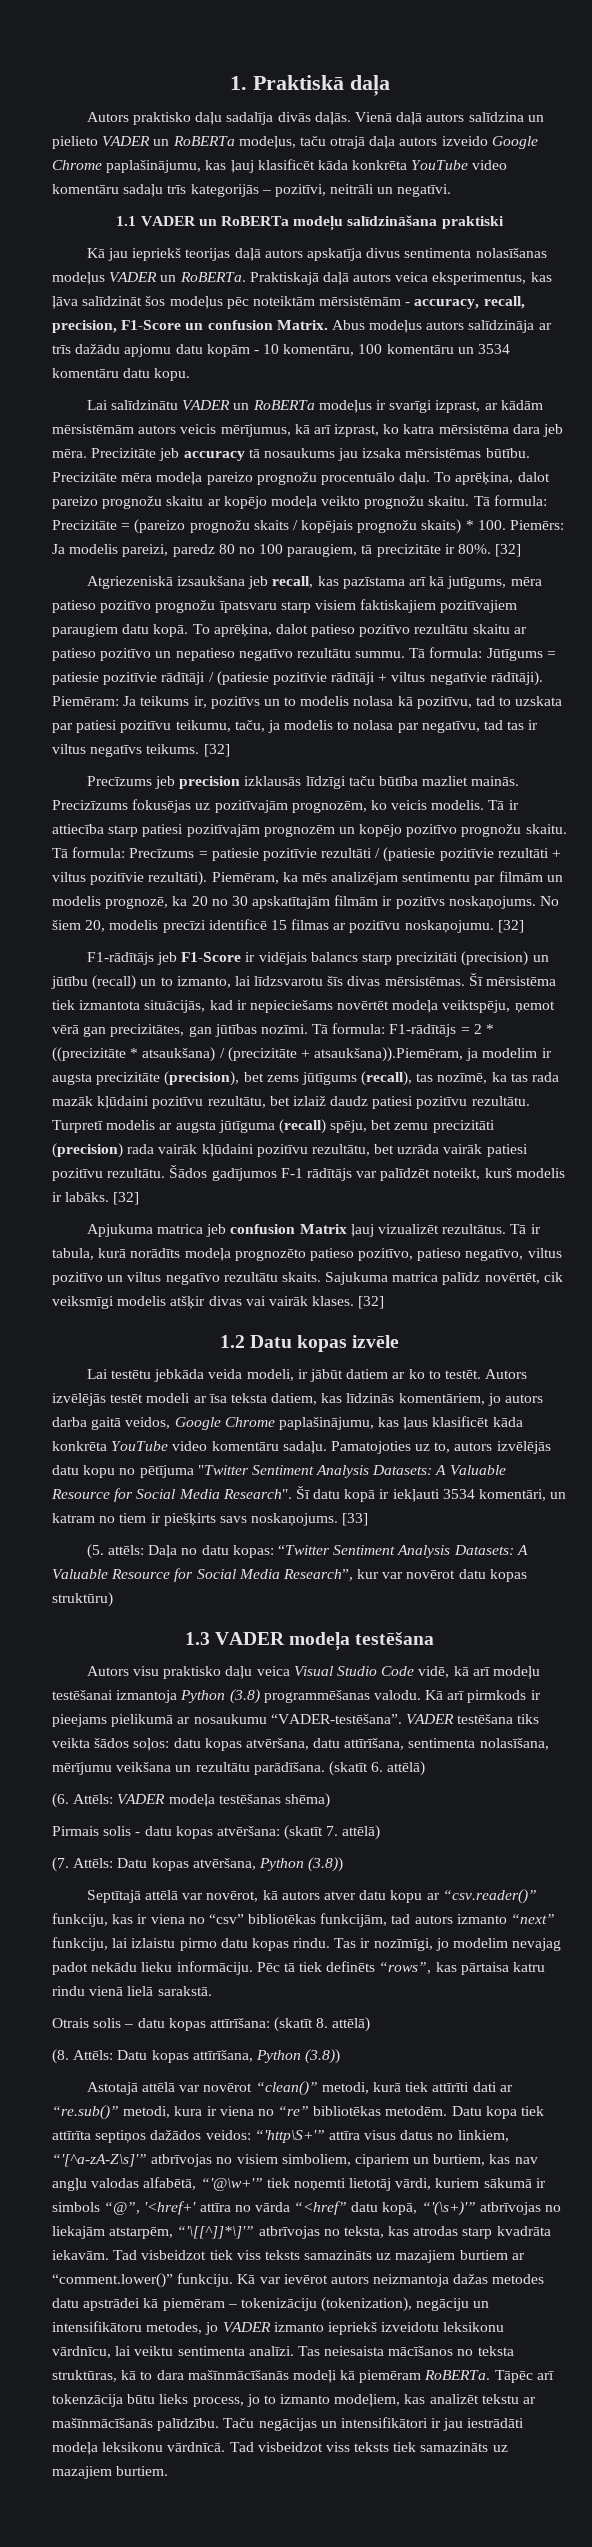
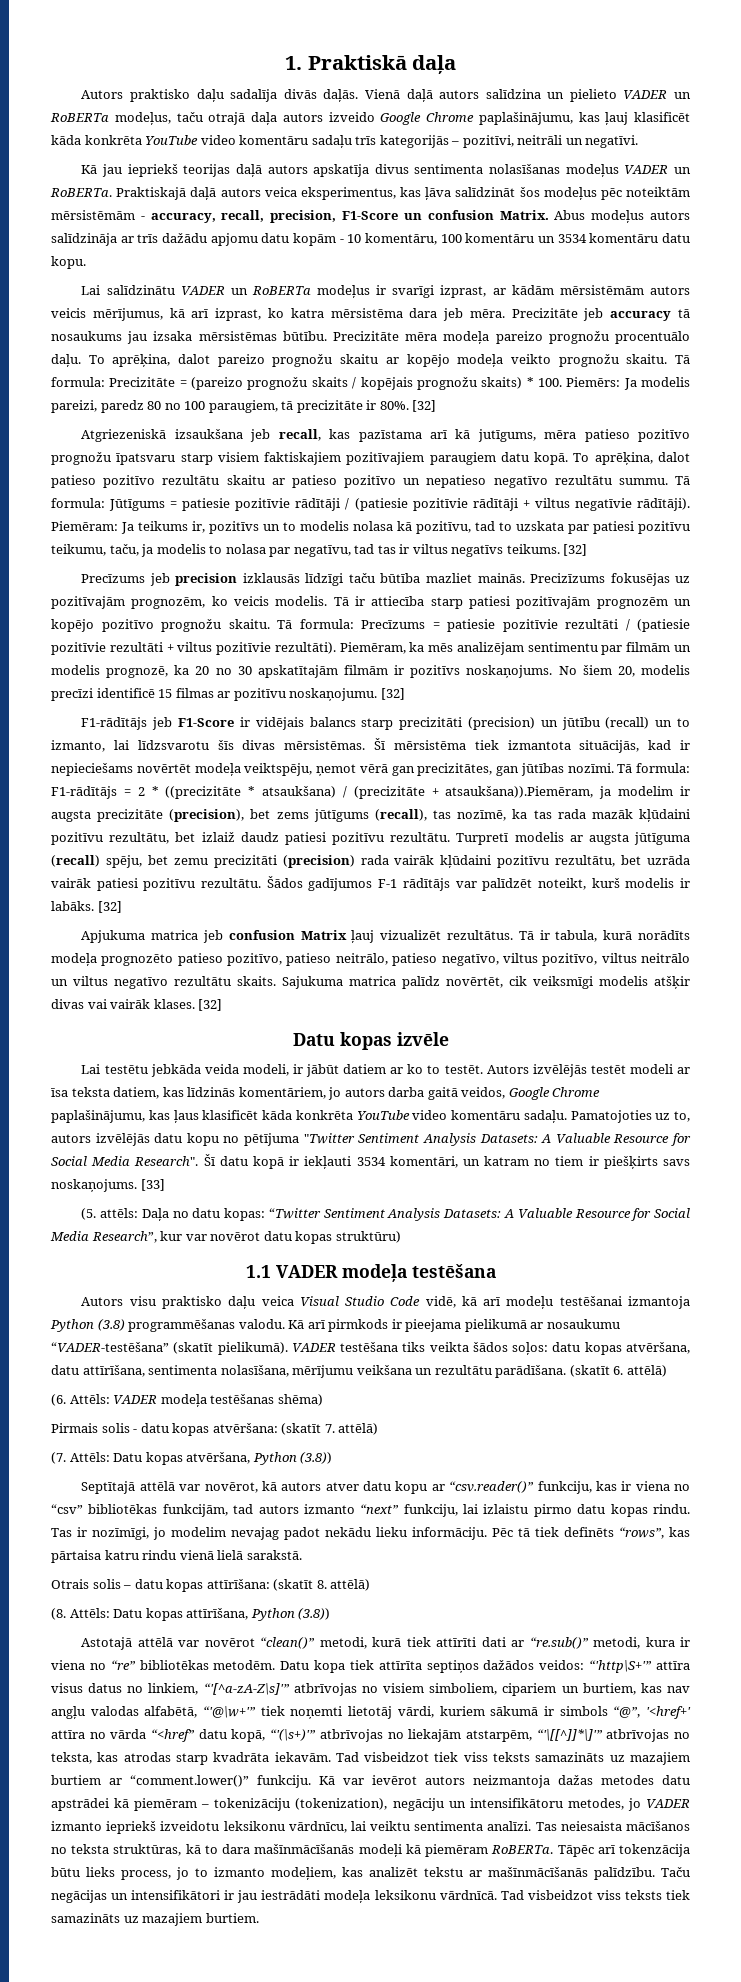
- 1.1 VADER un RoBERTa modeļu salīdzināšana praktiski
- Tā ir tabula, kurā norādīts modeļa prognozēto patieso pozitīvo, patieso negatīvo, viltus pozitīvo un viltus negatīvo rezultātu skaits.
+ Tā ir tabula, kurā norādīts modeļa prognozēto patieso pozitīvo, patieso neitrālo, patieso negatīvo, viltus pozitīvo, viltus neitrālo un viltus negatīvo rezultātu skaits.
- 1.2 Datu kopas izvēle
+ Datu kopas izvēle
- 1.3 VADER modeļa testēšana
+ 1.1 VADER modeļa testēšana
- Kā arī pirmkods ir pieejams pielikumā ar nosaukumu “VADER-testēšana”.
+ Kā arī pirmkods ir pieejama pielikumā ar nosaukumu “VADER-testēšana” (skatīt pielikumā).

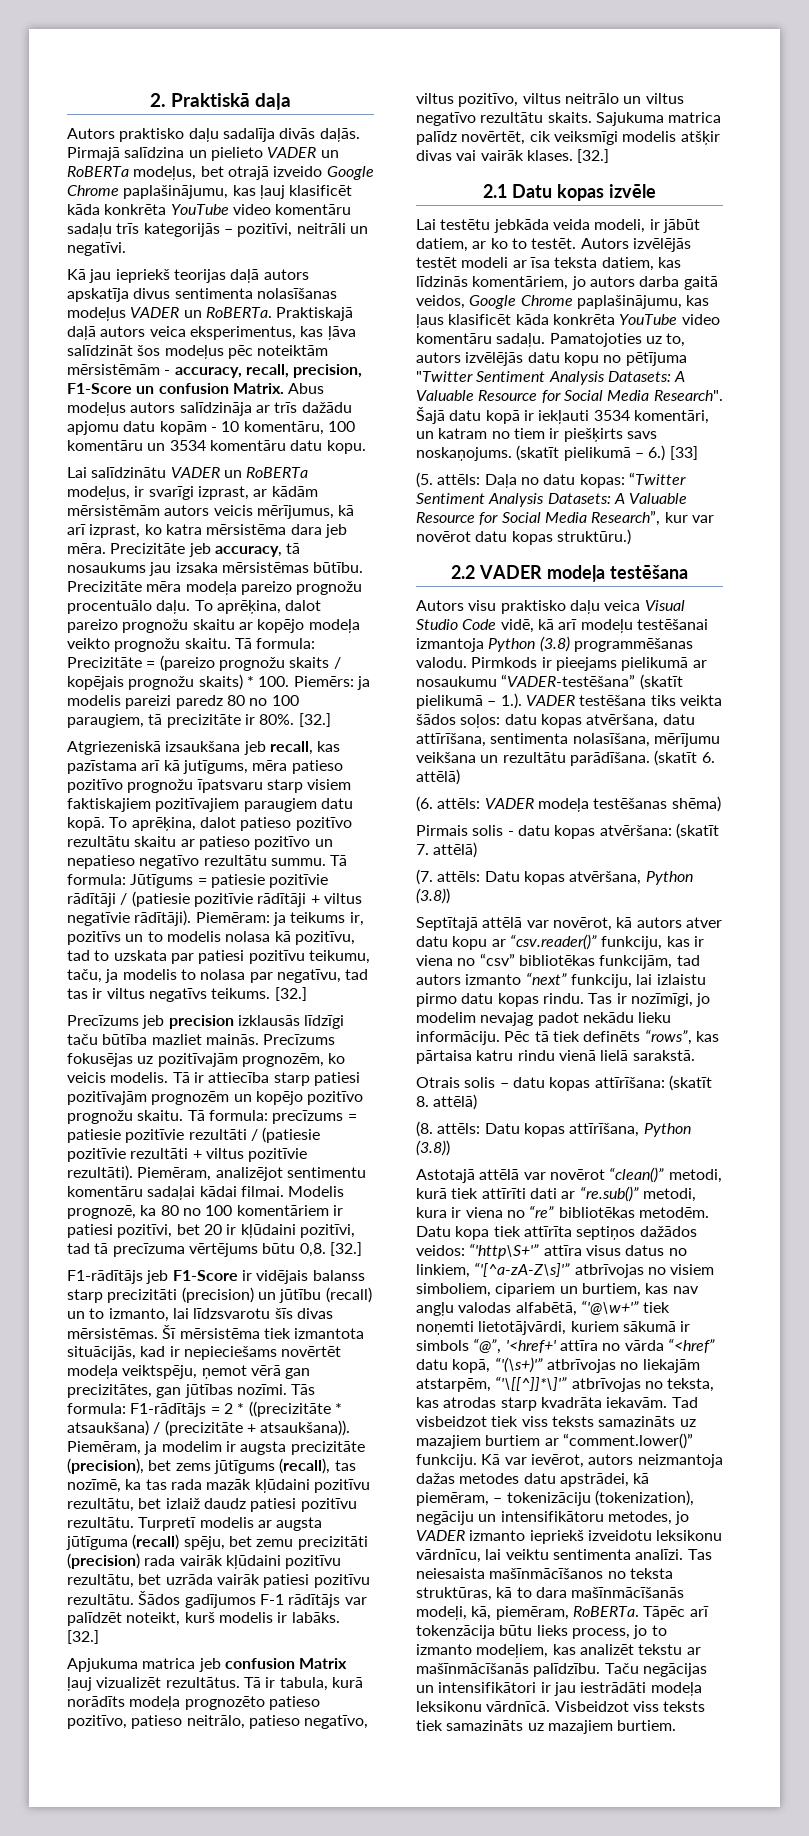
- 1. Praktiskā daļa
+ 2. Praktiskā daļa
- Vienā daļā autors salīdzina un pielieto VADER un RoBERTa modeļus, taču otrajā daļa autors izveido Google Chrome paplašinājumu, kas ļauj klasificēt kāda konkrēta YouTube video komentāru sadaļu trīs kategorijās – pozitīvi, neitrāli un negatīvi.
+ Pirmajā salīdzina un pielieto VADER un RoBERTa modeļus, bet otrajā izveido Google Chrome paplašinājumu, kas ļauj klasificēt kāda konkrēta YouTube video komentāru sadaļu trīs kategorijās – pozitīvi, neitrāli un negatīvi.
- Lai salīdzinātu VADER un RoBERTa modeļus ir svarīgi izprast, ar kādām mērsistēmām autors veicis mērījumus, kā arī izprast, ko katra mērsistēma dara jeb mēra.
+ Lai salīdzinātu VADER un RoBERTa modeļus, ir svarīgi izprast, ar kādām mērsistēmām autors veicis mērījumus, kā arī izprast, ko katra mērsistēma dara jeb mēra.
- Precizitāte jeb accuracy tā nosaukums jau izsaka mērsistēmas būtību.
+ Precizitāte jeb accuracy, tā nosaukums jau izsaka mērsistēmas būtību.
- Tā formula: Precizitāte = (pareizo prognožu skaits / kopējais prognožu skaits) * 100. Piemērs: Ja modelis pareizi, paredz 80 no 100 paraugiem, tā precizitāte ir 80%. [32]
+ Tā formula: Precizitāte = (pareizo prognožu skaits / kopējais prognožu skaits) * 100. Piemērs: ja modelis pareizi paredz 80 no 100 paraugiem, tā precizitāte ir 80%. [32.]
- Piemēram: Ja teikums ir, pozitīvs un to modelis nolasa kā pozitīvu, tad to uzskata par patiesi pozitīvu teikumu, taču, ja modelis to nolasa par negatīvu, tad tas ir viltus negatīvs teikums. [32]
+ Piemēram: ja teikums ir, pozitīvs un to modelis nolasa kā pozitīvu, tad to uzskata par patiesi pozitīvu teikumu, taču, ja modelis to nolasa par negatīvu, tad tas ir viltus negatīvs teikums. [32.]
- Precizīzums fokusējas uz pozitīvajām prognozēm, ko veicis modelis.
+ Precīzums fokusējas uz pozitīvajām prognozēm, ko veicis modelis.
- Tā formula: Precīzums = patiesie pozitīvie rezultāti / (patiesie pozitīvie rezultāti + viltus pozitīvie rezultāti).
+ Tā formula: precīzums = patiesie pozitīvie rezultāti / (patiesie pozitīvie rezultāti + viltus pozitīvie rezultāti).
- Piemēram, ka mēs analizējam sentimentu par filmām un modelis prognozē, ka 20 no 30 apskatītajām filmām ir pozitīvs noskaņojums. No šiem 20, modelis precīzi identificē 15 filmas ar pozitīvu noskaņojumu. [32]
+ Piemēram, analizējot sentimentu komentāru sadaļai kādai filmai. Modelis prognozē, ka 80 no 100 komentāriem ir patiesi pozitīvi, bet 20 ir kļūdaini pozitīvi, tad tā precīzuma vērtējums būtu 0,8. [32.]
- F1-rādītājs jeb F1-Score ir vidējais balancs starp precizitāti (precision) un jūtību (recall) un to izmanto, lai līdzsvarotu šīs divas mērsistēmas.
+ F1-rādītājs jeb F1-Score ir vidējais balanss starp precizitāti (precision) un jūtību (recall) un to izmanto, lai līdzsvarotu šīs divas mērsistēmas.
- Tā formula: F1-rādītājs = 2 * ((precizitāte * atsaukšana) / (precizitāte + atsaukšana)).Piemēram, ja modelim ir augsta precizitāte (precision), bet zems jūtīgums (recall), tas nozīmē, ka tas rada mazāk kļūdaini pozitīvu rezultātu, bet izlaiž daudz patiesi pozitīvu rezultātu.
+ Tās formula: F1-rādītājs = 2 * ((precizitāte * atsaukšana) / (precizitāte + atsaukšana)). Piemēram, ja modelim ir augsta precizitāte (precision), bet zems jūtīgums (recall), tas nozīmē, ka tas rada mazāk kļūdaini pozitīvu rezultātu, bet izlaiž daudz patiesi pozitīvu rezultātu.
- Šādos gadījumos F-1 rādītājs var palīdzēt noteikt, kurš modelis ir labāks. [32]
+ Šādos gadījumos F-1 rādītājs var palīdzēt noteikt, kurš modelis ir labāks. [32.]
- Sajukuma matrica palīdz novērtēt, cik veiksmīgi modelis atšķir divas vai vairāk klases. [32]
- Datu kopas izvēle
+ Sajukuma matrica palīdz novērtēt, cik veiksmīgi modelis atšķir divas vai vairāk klases. [32.]
+ 2.1 Datu kopas izvēle
- Lai testētu jebkāda veida modeli, ir jābūt datiem ar ko to testēt.
+ Lai testētu jebkāda veida modeli, ir jābūt datiem, ar ko to testēt.
- Šī datu kopā ir iekļauti 3534 komentāri, un katram no tiem ir piešķirts savs noskaņojums.
+ Šajā datu kopā ir iekļauti 3534 komentāri, un katram no tiem ir piešķirts savs noskaņojums.
- [33]
+ (skatīt pielikumā – 6.) [33]
- (5. attēls: Daļa no datu kopas: “Twitter Sentiment Analysis Datasets: A Valuable Resource for Social Media Research”, kur var novērot datu kopas struktūru)
- 1.1 VADER modeļa testēšana
+ (5. attēls: Daļa no datu kopas: “Twitter Sentiment Analysis Datasets: A Valuable Resource for Social Media Research”, kur var novērot datu kopas struktūru.)
+ 2.2 VADER modeļa testēšana
- Kā arī pirmkods ir pieejama pielikumā ar nosaukumu “VADER-testēšana” (skatīt pielikumā). VADER testēšana tiks veikta šādos soļos: datu kopas atvēršana, datu attīrīšana, sentimenta nolasīšana, mērījumu veikšana un rezultātu parādīšana.
+ Pirmkods ir pieejams pielikumā ar nosaukumu “VADER-testēšana” (skatīt pielikumā – 1.). VADER testēšana tiks veikta šādos soļos: datu kopas atvēršana, datu attīrīšana, sentimenta nolasīšana, mērījumu veikšana un rezultātu parādīšana.
- (6. Attēls: VADER modeļa testēšanas shēma)
+ (6. attēls: VADER modeļa testēšanas shēma)
- (7. Attēls: Datu kopas atvēršana, Python (3.8))
+ (7. attēls: Datu kopas atvēršana, Python (3.8))
- (8. Attēls: Datu kopas attīrīšana, Python (3.8))
+ (8. attēls: Datu kopas attīrīšana, Python (3.8))
- Datu kopa tiek attīrīta septiņos dažādos veidos: “'http\S+'” attīra visus datus no linkiem, “'[^a-zA-Z\s]'” atbrīvojas no visiem simboliem, cipariem un burtiem, kas nav angļu valodas alfabētā, “'@\w+'” tiek noņemti lietotāj vārdi, kuriem sākumā ir simbols “@”, '<href+' attīra no vārda “<href” datu kopā, “'(\s+)'” atbrīvojas no liekajām atstarpēm, “'\[[^]]*\]'” atbrīvojas no teksta, kas atrodas starp kvadrāta iekavām.
+ Datu kopa tiek attīrīta septiņos dažādos veidos: “'http\S+'” attīra visus datus no linkiem, “'[^a-zA-Z\s]'” atbrīvojas no visiem simboliem, cipariem un burtiem, kas nav angļu valodas alfabētā, “'@\w+'” tiek noņemti lietotājvārdi, kuriem sākumā ir simbols “@”, '<href+' attīra no vārda “<href” datu kopā, “'(\s+)'” atbrīvojas no liekajām atstarpēm, “'\[[^]]*\]'” atbrīvojas no teksta, kas atrodas starp kvadrāta iekavām.
- Kā var ievērot autors neizmantoja dažas metodes datu apstrādei kā piemēram – tokenizāciju (tokenization), negāciju un intensifikātoru metodes, jo VADER izmanto iepriekš izveidotu leksikonu vārdnīcu, lai veiktu sentimenta analīzi.
+ Kā var ievērot, autors neizmantoja dažas metodes datu apstrādei, kā piemēram, – tokenizāciju (tokenization), negāciju un intensifikātoru metodes, jo VADER izmanto iepriekš izveidotu leksikonu vārdnīcu, lai veiktu sentimenta analīzi.
- Tas neiesaista mācīšanos no teksta struktūras, kā to dara mašīnmācīšanās modeļi kā piemēram RoBERTa.
+ Tas neiesaista mašīnmācīšanos no teksta struktūras, kā to dara mašīnmācīšanās modeļi, kā, piemēram, RoBERTa.
- Tad visbeidzot viss teksts tiek samazināts uz mazajiem burtiem.
+ Visbeidzot viss teksts tiek samazināts uz mazajiem burtiem.

